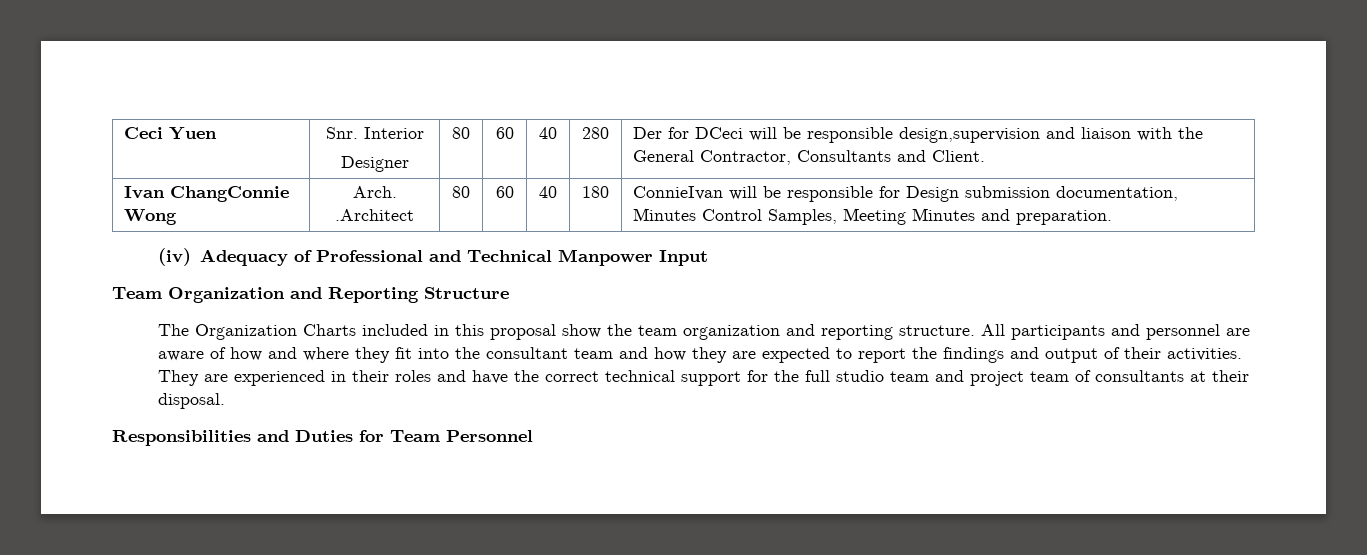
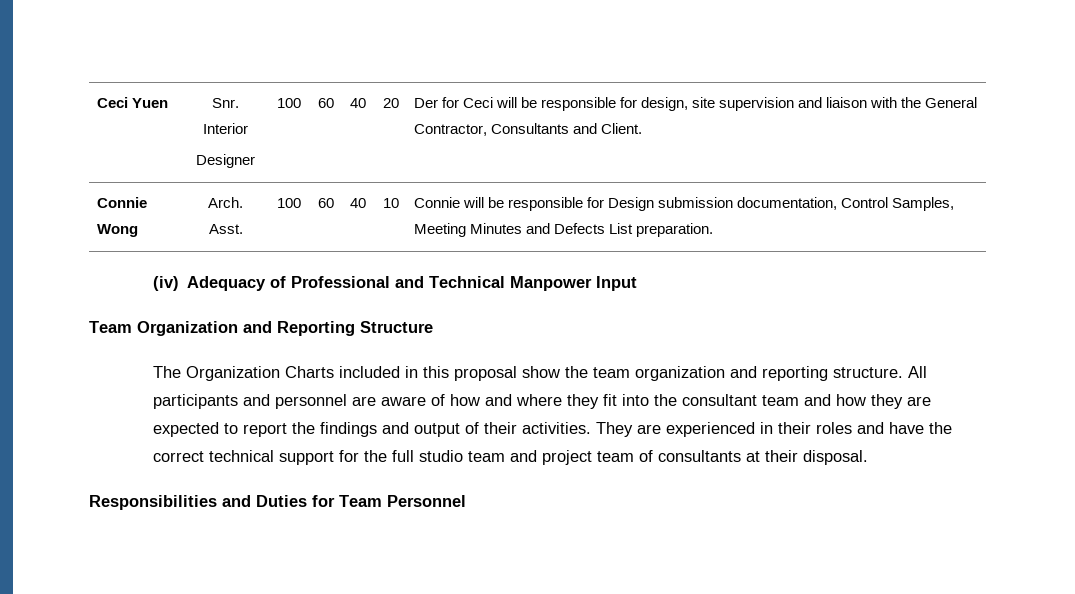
  Ceci Yuen | Snr. Interior
- Designer | 80 | 60 | 40 | 280 | Der for DCeci will be responsible design,supervision and liaison with the General Contractor, Consultants and Client.
+ Designer | 100 | 60 | 40 | 20 | Der for Ceci will be responsible for design, site supervision and liaison with the General Contractor, Consultants and Client.
- Ivan ChangConnie Wong | Arch. .Architect | 80 | 60 | 40 | 180 | ConnieIvan will be responsible for Design submission documentation, Minutes Control Samples, Meeting Minutes and preparation.
+ Connie Wong | Arch. Asst. | 100 | 60 | 40 | 10 | Connie will be responsible for Design submission documentation, Control Samples, Meeting Minutes and Defects List preparation.

